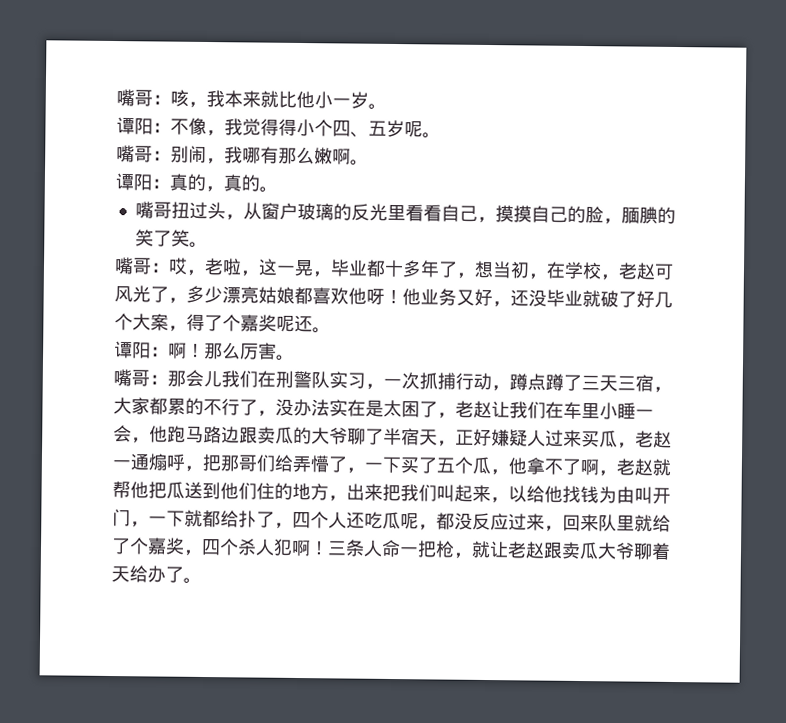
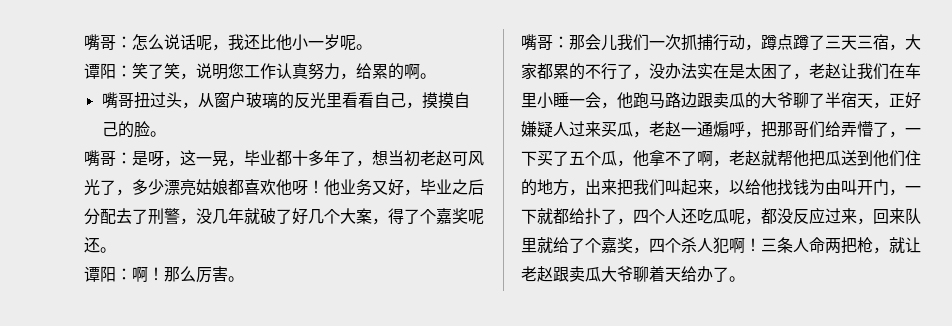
- 嘴哥：咳，我本来就比他小一岁。
- 谭阳：不像，我觉得得小个四、五岁呢。
- 嘴哥：别闹，我哪有那么嫩啊。
- 谭阳：真的，真的。
+ 嘴哥：怎么说话呢，我还比他小一岁呢。
+ 谭阳：笑了笑，说明您工作认真努力，给累的啊。
- 嘴哥扭过头，从窗户玻璃的反光里看看自己，摸摸自己的脸，腼腆的笑了笑。
- 嘴哥：哎，老啦，这一晃，毕业都十多年了，想当初，在学校，老赵可风光了，多少漂亮姑娘都喜欢他呀！
+ 嘴哥扭过头，从窗户玻璃的反光里看看自己，摸摸自己的脸。
+ 嘴哥：是呀，这一晃，毕业都十多年了，想当初老赵可风光了，多少漂亮姑娘都喜欢他呀！
- 他业务又好，还没毕业就破了好几个大案，得了个嘉奖呢还。
+ 他业务又好，毕业之后分配去了刑警，没几年就破了好几个大案，得了个嘉奖呢还。
- 那会儿我们在刑警队实习，一次抓捕行动，蹲点蹲了三天三宿，大家都累的不行了，没办法实在是太困了，老赵让我们在车里小睡一会，他跑马路边跟卖瓜的大爷聊了半宿天，正好嫌疑人过来买瓜，老赵一通煽呼，把那哥们给弄懵了，一下买了五个瓜，他拿不了啊，老赵就帮他把瓜送到他们住的地方，出来把我们叫起来，以给他找钱为由叫开门，一下就都给扑了，四个人还吃瓜呢，都没反应过来，回来队里就给了个嘉奖，四个杀人犯啊！
+ 那会儿我们一次抓捕行动，蹲点蹲了三天三宿，大家都累的不行了，没办法实在是太困了，老赵让我们在车里小睡一会，他跑马路边跟卖瓜的大爷聊了半宿天，正好嫌疑人过来买瓜，老赵一通煽呼，把那哥们给弄懵了，一下买了五个瓜，他拿不了啊，老赵就帮他把瓜送到他们住的地方，出来把我们叫起来，以给他找钱为由叫开门，一下就都给扑了，四个人还吃瓜呢，都没反应过来，回来队里就给了个嘉奖，四个杀人犯啊！
- 三条人命一把枪，就让老赵跟卖瓜大爷聊着天给办了。
+ 三条人命两把枪，就让老赵跟卖瓜大爷聊着天给办了。

